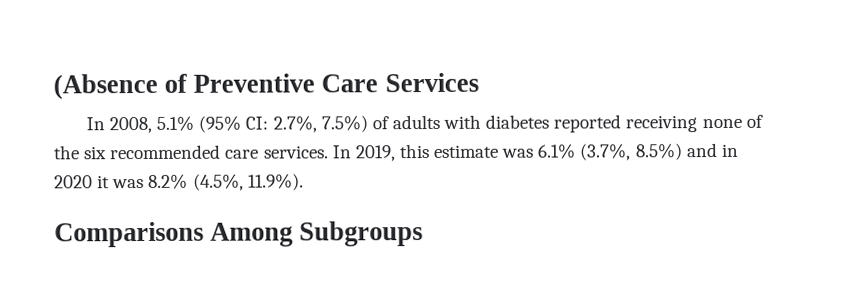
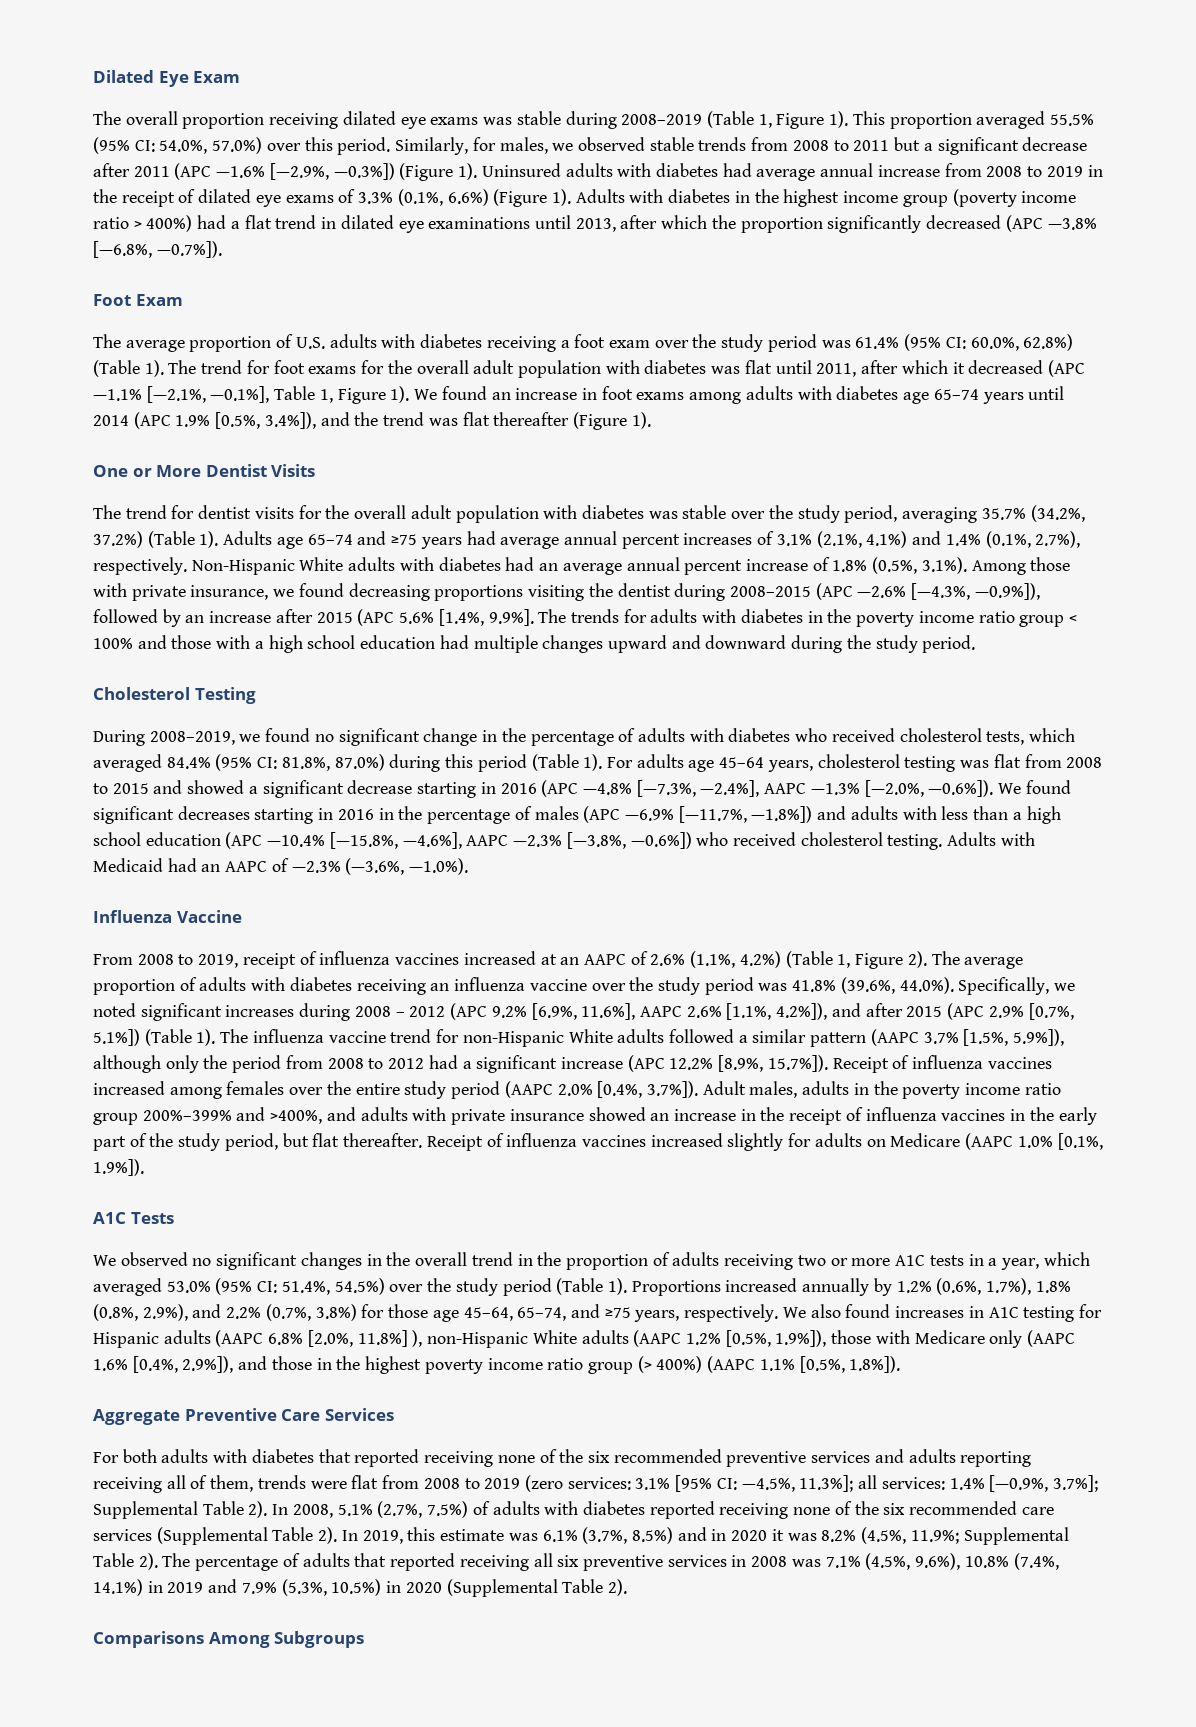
- (Absence of Preventive Care Services
- In 2008, 5.1% (95% CI: 2.7%, 7.5%) of adults with diabetes reported receiving none of the six recommended care services.
+ Dilated Eye Exam
+ The overall proportion receiving dilated eye exams was stable during 2008–2019 (Table 1, Figure 1). This proportion averaged 55.5% (95% CI: 54.0%, 57.0%) over this period. Similarly, for males, we observed stable trends from 2008 to 2011 but a significant decrease after 2011 (APC —1.6% [—2.9%, —0.3%]) (Figure 1). Uninsured adults with diabetes had average annual increase from 2008 to 2019 in the receipt of dilated eye exams of 3.3% (0.1%, 6.6%) (Figure 1). Adults with diabetes in the highest income group (poverty income ratio > 400%) had a flat trend in dilated eye examinations until 2013, after which the proportion significantly decreased (APC —3.8% [—6.8%, —0.7%]).
+ Foot Exam
+ The average proportion of U.S. adults with diabetes receiving a foot exam over the study period was 61.4% (95% CI: 60.0%, 62.8%) (Table 1). The trend for foot exams for the overall adult population with diabetes was flat until 2011, after which it decreased (APC —1.1% [—2.1%, —0.1%], Table 1, Figure 1). We found an increase in foot exams among adults with diabetes age 65–74 years until 2014 (APC 1.9% [0.5%, 3.4%]), and the trend was flat thereafter (Figure 1).
+ One or More Dentist Visits
+ The trend for dentist visits for the overall adult population with diabetes was stable over the study period, averaging 35.7% (34.2%, 37.2%) (Table 1). Adults age 65–74 and ≥75 years had average annual percent increases of 3.1% (2.1%, 4.1%) and 1.4% (0.1%, 2.7%), respectively. Non-Hispanic White adults with diabetes had an average annual percent increase of 1.8% (0.5%, 3.1%). Among those with private insurance, we found decreasing proportions visiting the dentist during 2008–2015 (APC —2.6% [—4.3%, —0.9%]), followed by an increase after 2015 (APC 5.6% [1.4%, 9.9%]. The trends for adults with diabetes in the poverty income ratio group < 100% and those with a high school education had multiple changes upward and downward during the study period.
+ Cholesterol Testing
+ During 2008–2019, we found no significant change in the percentage of adults with diabetes who received cholesterol tests, which averaged 84.4% (95% CI: 81.8%, 87.0%) during this period (Table 1). For adults age 45–64 years, cholesterol testing was flat from 2008 to 2015 and showed a significant decrease starting in 2016 (APC —4.8% [—7.3%, —2.4%], AAPC —1.3% [—2.0%, —0.6%]). We found significant decreases starting in 2016 in the percentage of males (APC —6.9% [—11.7%, —1.8%]) and adults with less than a high school education (APC —10.4% [—15.8%, —4.6%], AAPC —2.3% [—3.8%, —0.6%]) who received cholesterol testing. Adults with Medicaid had an AAPC of —2.3% (—3.6%, —1.0%).
+ Influenza Vaccine
+ From 2008 to 2019, receipt of influenza vaccines increased at an AAPC of 2.6% (1.1%, 4.2%) (Table 1, Figure 2). The average proportion of adults with diabetes receiving an influenza vaccine over the study period was 41.8% (39.6%, 44.0%). Specifically, we noted significant increases during 2008 – 2012 (APC 9.2% [6.9%, 11.6%], AAPC 2.6% [1.1%, 4.2%]), and after 2015 (APC 2.9% [0.7%, 5.1%]) (Table 1). The influenza vaccine trend for non-Hispanic White adults followed a similar pattern (AAPC 3.7% [1.5%, 5.9%]), although only the period from 2008 to 2012 had a significant increase (APC 12.2% [8.9%, 15.7%]). Receipt of influenza vaccines increased among females over the entire study period (AAPC 2.0% [0.4%, 3.7%]). Adult males, adults in the poverty income ratio group 200%–399% and >400%, and adults with private insurance showed an increase in the receipt of influenza vaccines in the early part of the study period, but flat thereafter. Receipt of influenza vaccines increased slightly for adults on Medicare (AAPC 1.0% [0.1%, 1.9%]).
+ A1C Tests
+ We observed no significant changes in the overall trend in the proportion of adults receiving two or more A1C tests in a year, which averaged 53.0% (95% CI: 51.4%, 54.5%) over the study period (Table 1). Proportions increased annually by 1.2% (0.6%, 1.7%), 1.8% (0.8%, 2.9%), and 2.2% (0.7%, 3.8%) for those age 45–64, 65–74, and ≥75 years, respectively. We also found increases in A1C testing for Hispanic adults (AAPC 6.8% [2.0%, 11.8%] ), non-Hispanic White adults (AAPC 1.2% [0.5%, 1.9%]), those with Medicare only (AAPC 1.6% [0.4%, 2.9%]), and those in the highest poverty income ratio group (> 400%) (AAPC 1.1% [0.5%, 1.8%]).
+ Aggregate Preventive Care Services
+ For both adults with diabetes that reported receiving none of the six recommended preventive services and adults reporting receiving all of them, trends were flat from 2008 to 2019 (zero services: 3.1% [95% CI: —4.5%, 11.3%]; all services: 1.4% [—0.9%, 3.7%]; Supplemental Table 2). In 2008, 5.1% (2.7%, 7.5%) of adults with diabetes reported receiving none of the six recommended care services (Supplemental Table 2).
- In 2019, this estimate was 6.1% (3.7%, 8.5%) and in 2020 it was 8.2% (4.5%, 11.9%).
+ In 2019, this estimate was 6.1% (3.7%, 8.5%) and in 2020 it was 8.2% (4.5%, 11.9%; Supplemental Table 2). The percentage of adults that reported receiving all six preventive services in 2008 was 7.1% (4.5%, 9.6%), 10.8% (7.4%, 14.1%) in 2019 and 7.9% (5.3%, 10.5%) in 2020 (Supplemental Table 2).

